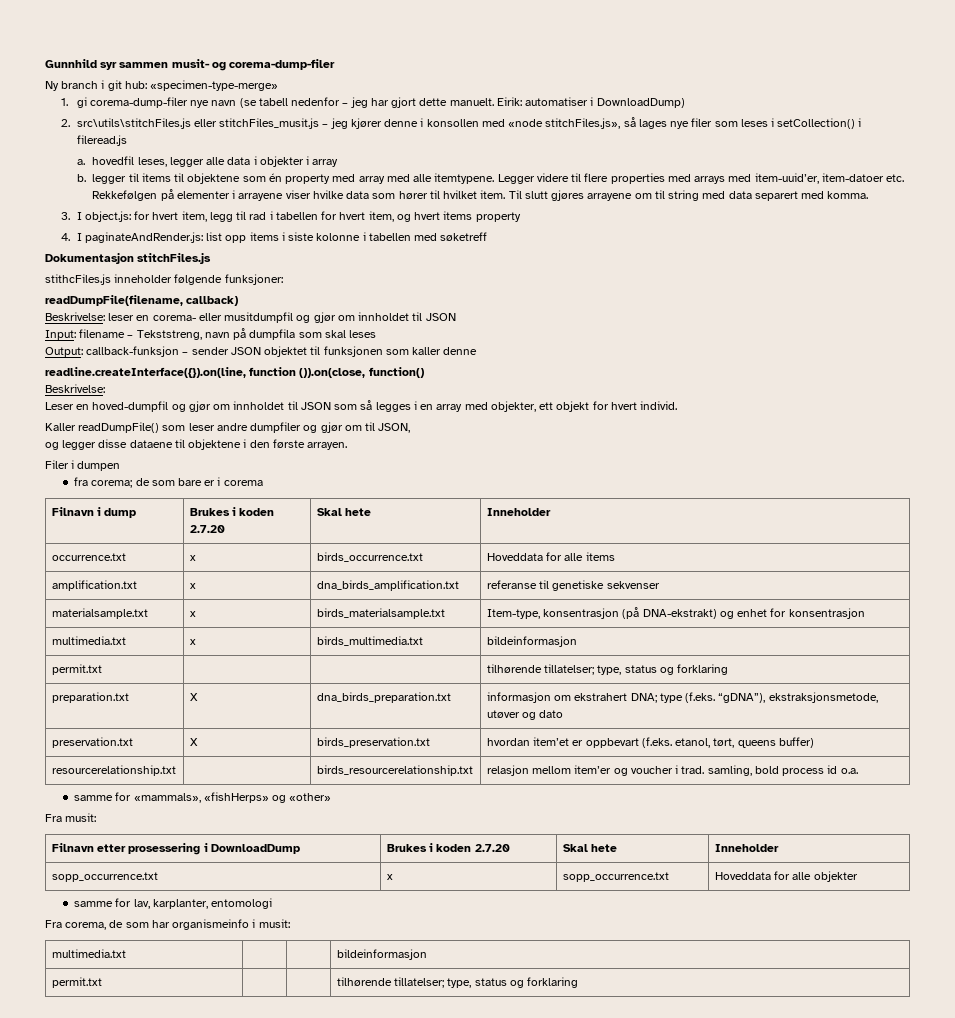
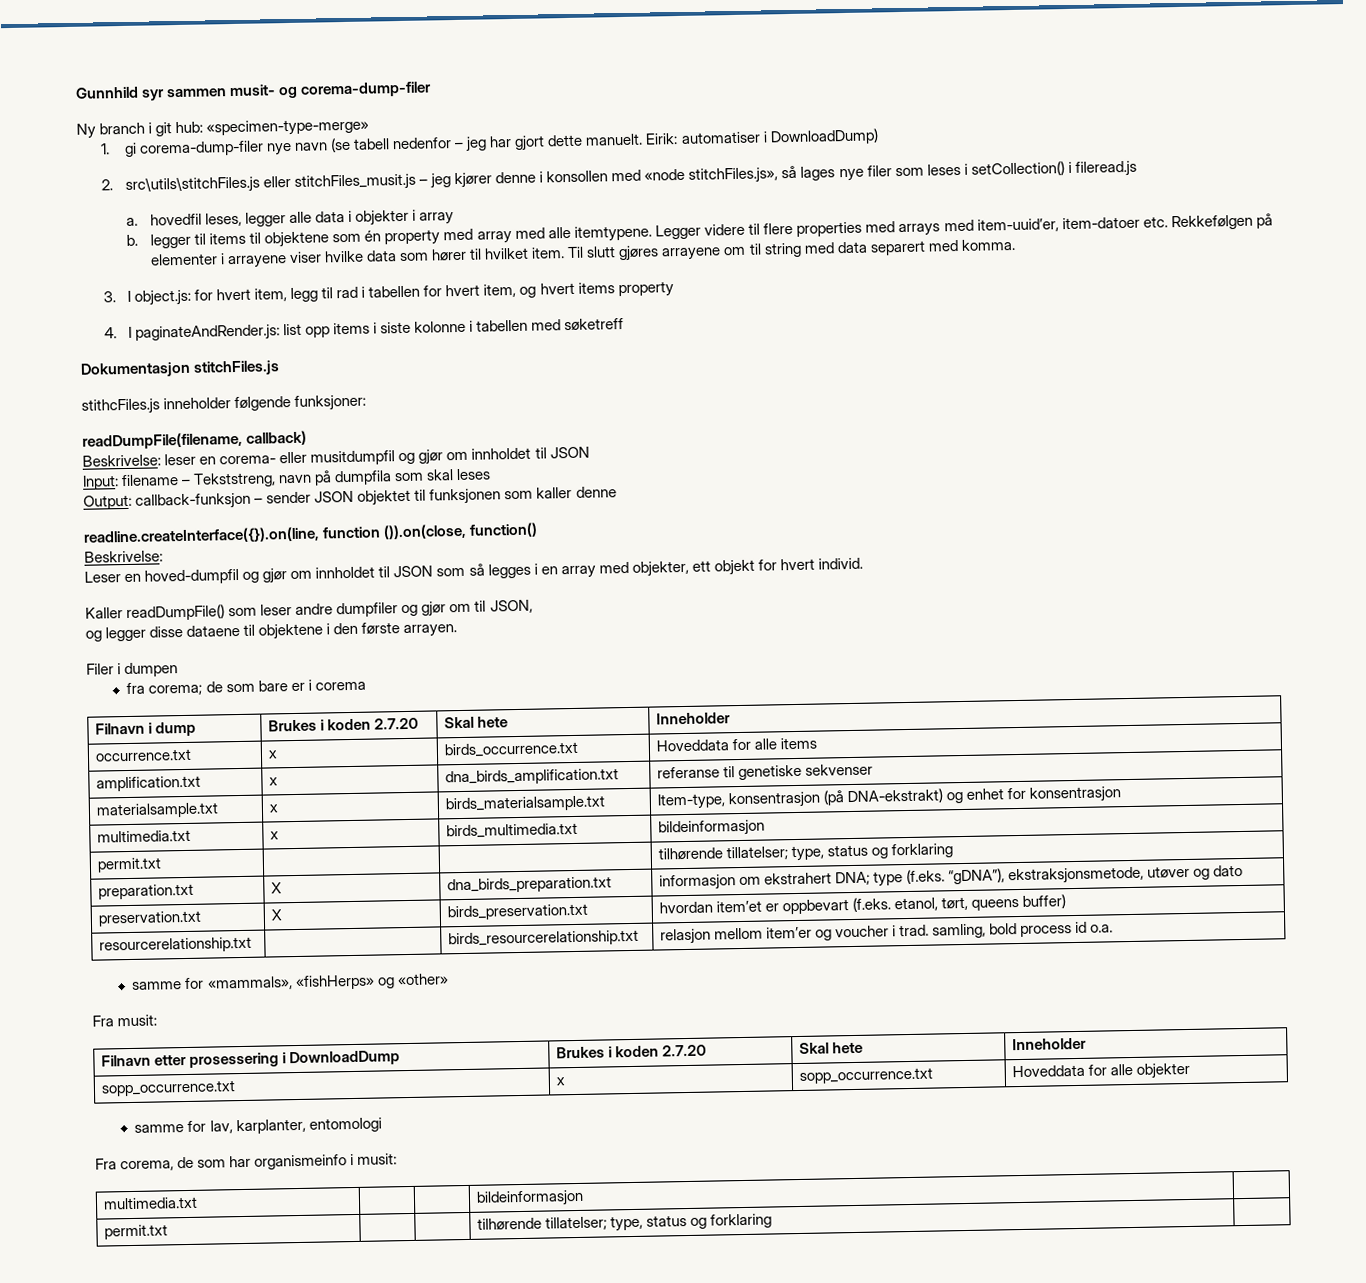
- multimedia.txt | | | bildeinformasjon
- permit.txt | | | tilhørende tillatelser; type, status og forklaring
+ multimedia.txt | | | bildeinformasjon |
+ permit.txt | | | tilhørende tillatelser; type, status og forklaring |

